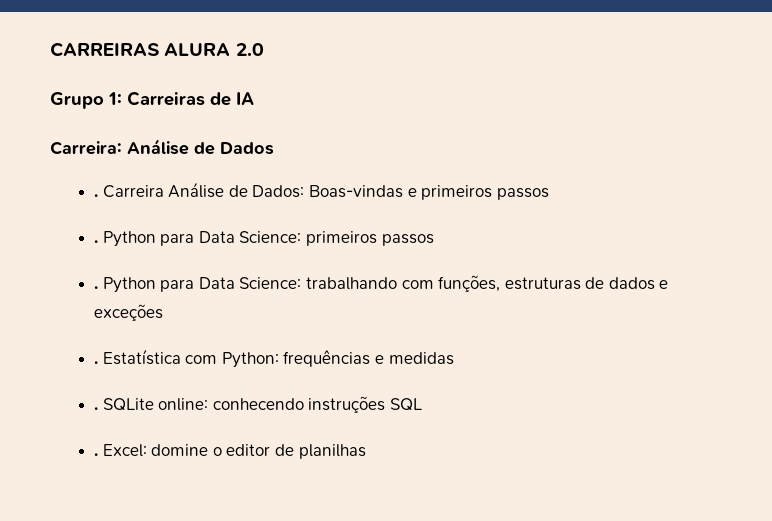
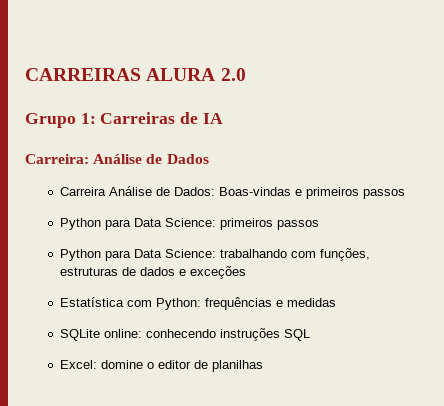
  Carreira: Análise de Dados
- . Carreira Análise de Dados: Boas-vindas e primeiros passos
- . Python para Data Science: primeiros passos
- . Python para Data Science: trabalhando com funções, estruturas de dados e exceções
- . Estatística com Python: frequências e medidas
- . SQLite online: conhecendo instruções SQL
- . Excel: domine o editor de planilhas
+ Carreira Análise de Dados: Boas-vindas e primeiros passos
+ Python para Data Science: primeiros passos
+ Python para Data Science: trabalhando com funções, estruturas de dados e exceções
+ Estatística com Python: frequências e medidas
+ SQLite online: conhecendo instruções SQL
+ Excel: domine o editor de planilhas

